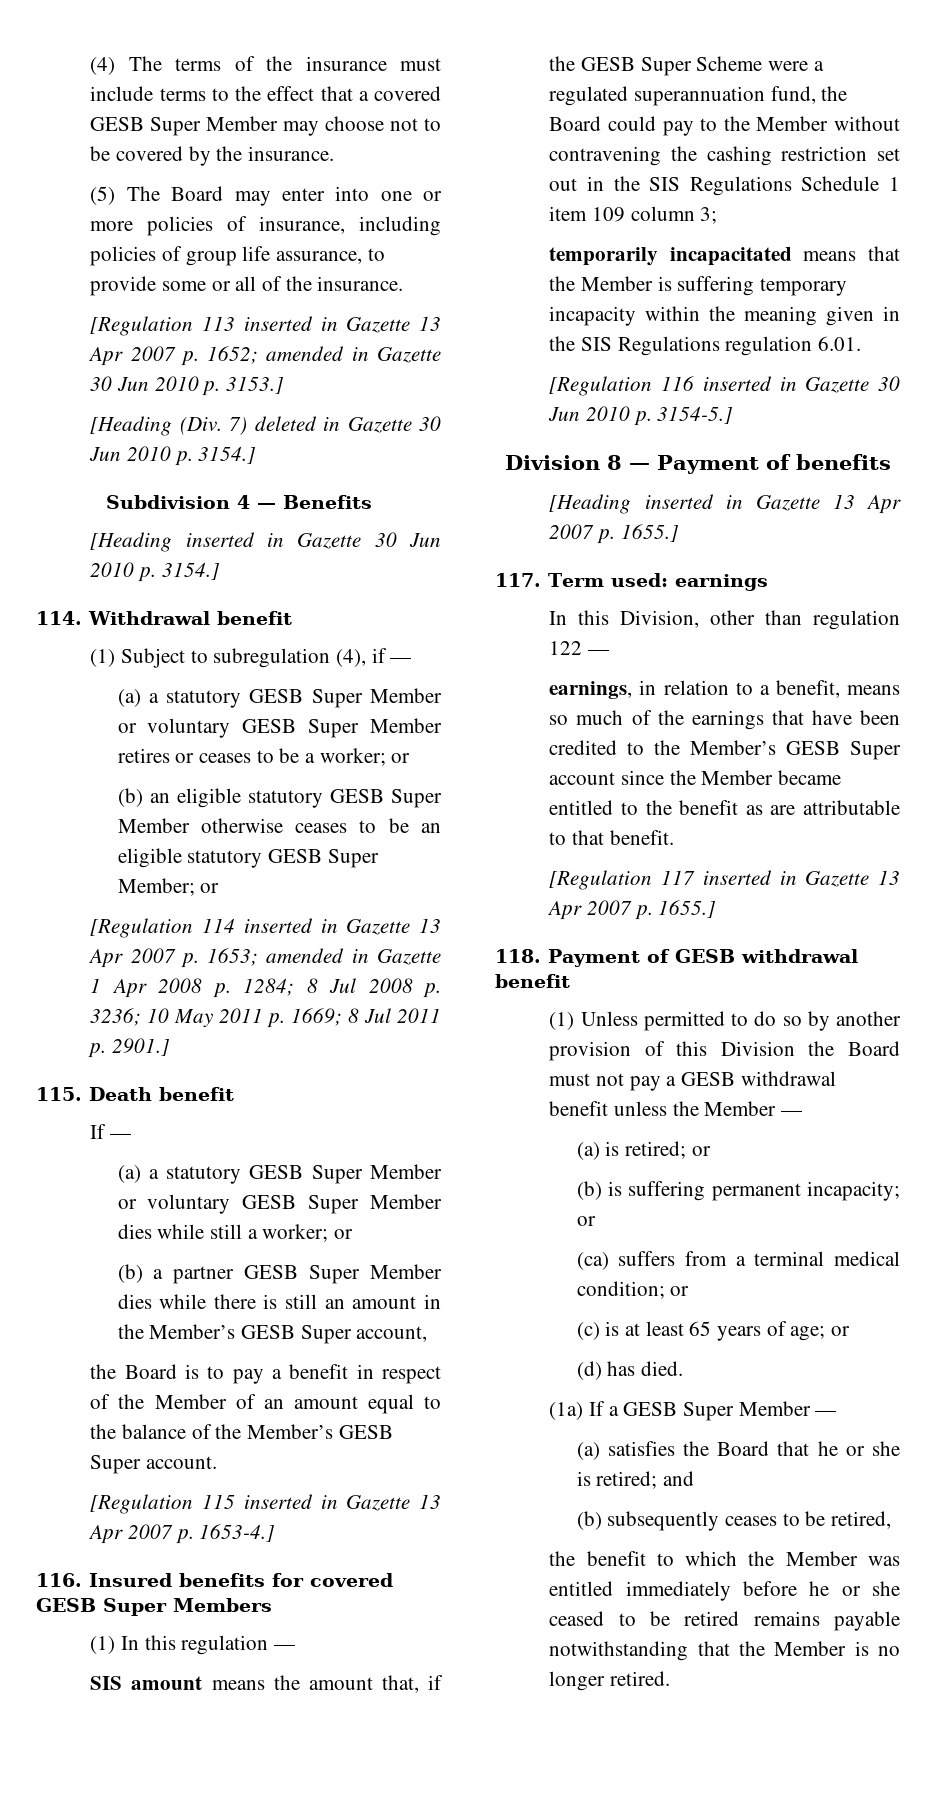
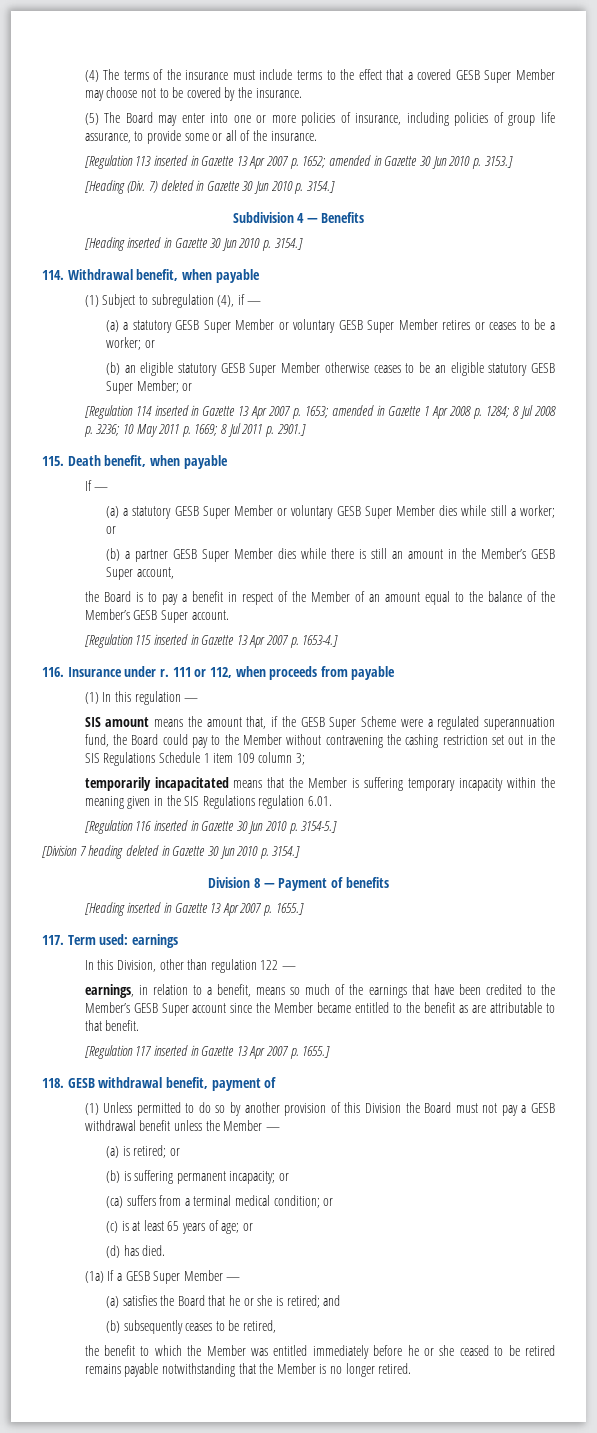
- 114. Withdrawal benefit
+ 114. Withdrawal benefit, when payable
- 115. Death benefit
+ 115. Death benefit, when payable
- 116. Insured benefits for covered GESB Super Members
+ 116. Insurance under r. 111 or 112, when proceeds from payable
+ [Division 7 heading deleted in Gazette 30 Jun 2010 p. 3154.]
- 118. Payment of GESB withdrawal benefit
+ 118. GESB withdrawal benefit, payment of

